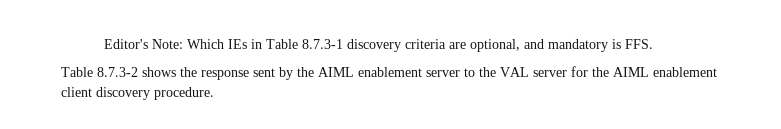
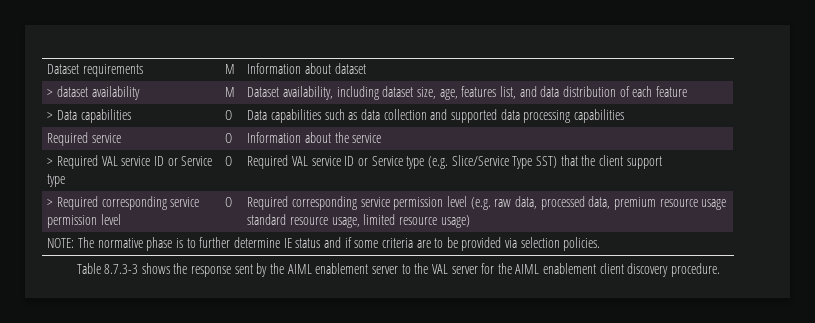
- Editor's Note: Which IEs in Table 8.7.3-1 discovery criteria are optional, and mandatory is FFS.
- Table 8.7.3-2 shows the response sent by the AIML enablement server to the VAL server for the AIML enablement client discovery procedure.
+ Dataset requirements | M | Information about dataset
+ > dataset availability | M | Dataset availability, including dataset size, age, features list, and data distribution of each feature
+ > Data capabilities | O | Data capabilities such as data collection and supported data processing capabilities
+ Required service | O | Information about the service
+ > Required VAL service ID or Service type | O | Required VAL service ID or Service type (e.g. Slice/Service Type SST) that the client support
+ > Required corresponding service permission level | O | Required corresponding service permission level (e.g. raw data, processed data, premium resource usage standard resource usage, limited resource usage)
+ NOTE: The normative phase is to further determine IE status and if some criteria are to be provided via selection policies.
+ Table 8.7.3-3 shows the response sent by the AIML enablement server to the VAL server for the AIML enablement client discovery procedure.

